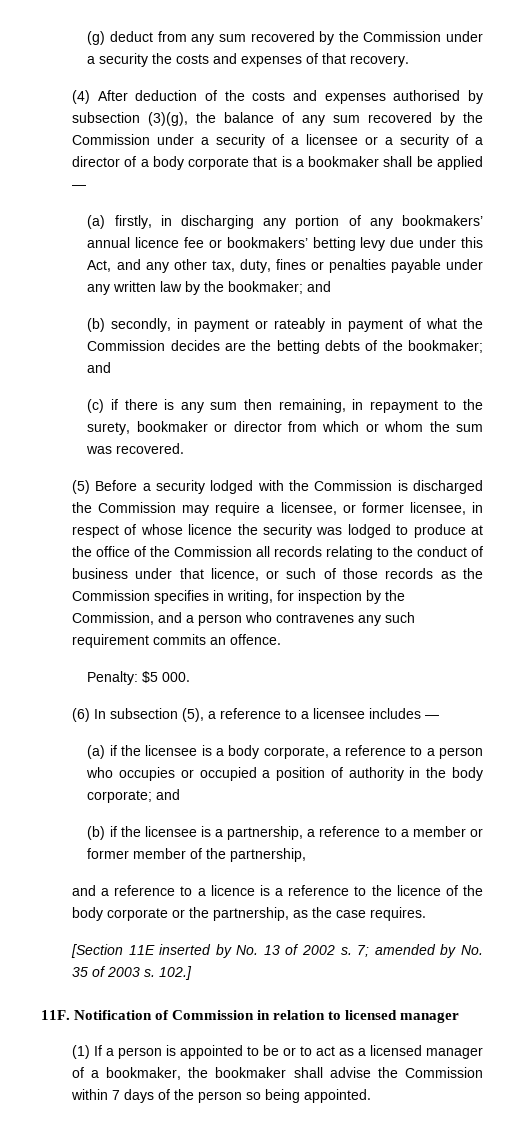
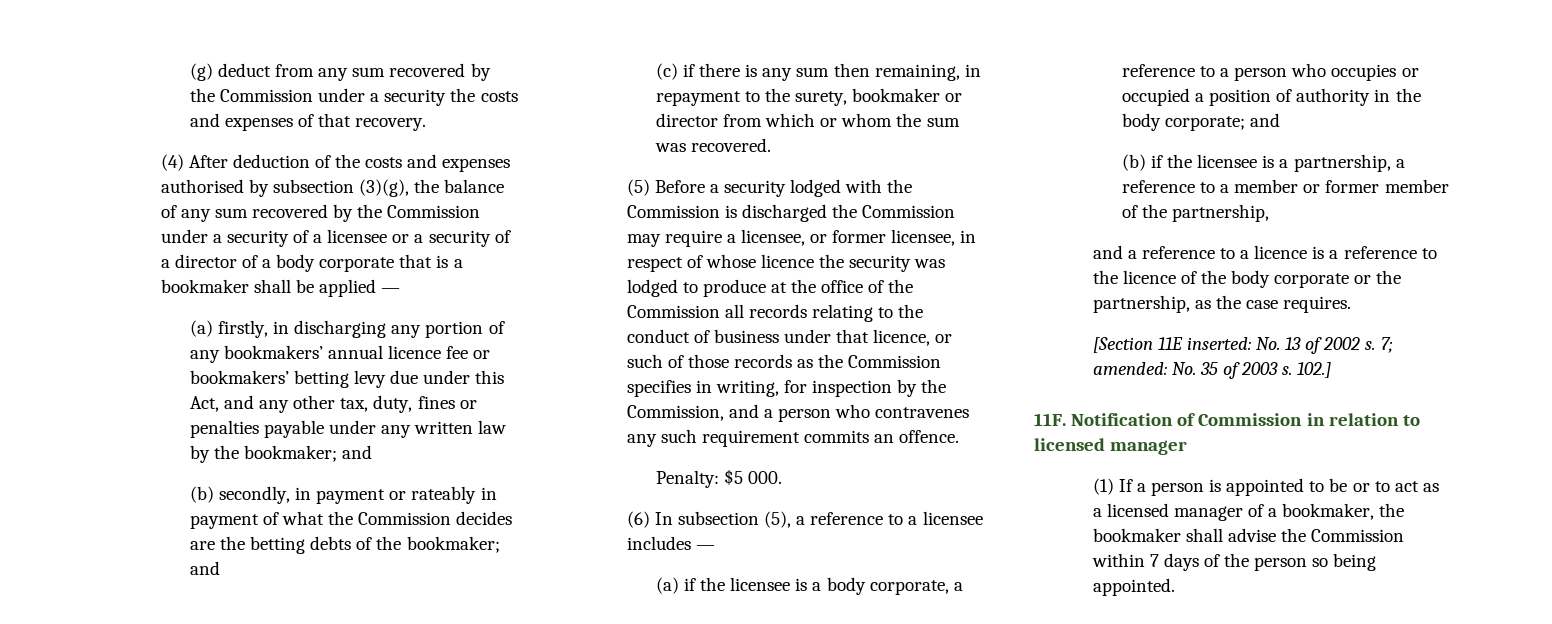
- [Section 11E inserted by No. 13 of 2002 s.
+ [Section 11E inserted: No. 13 of 2002 s.
- 7; amended by No. 35 of 2003 s.
+ 7; amended: No. 35 of 2003 s.

